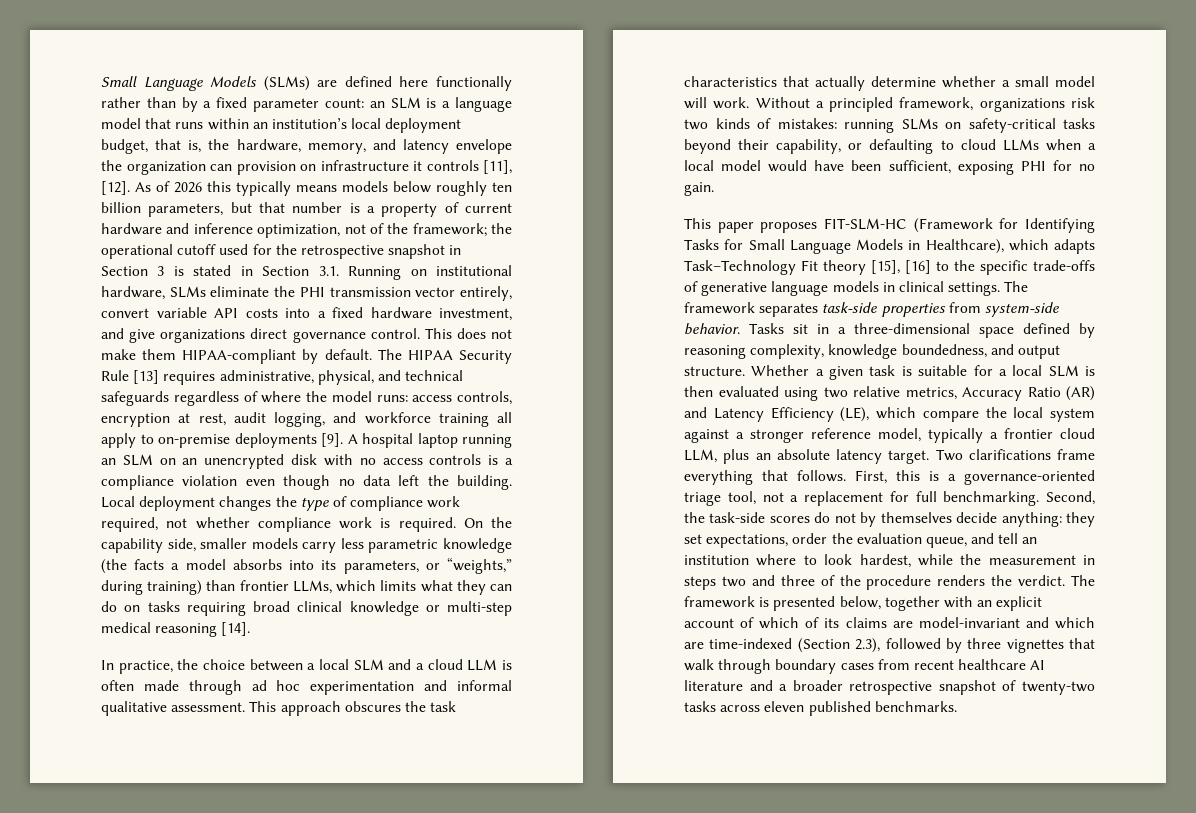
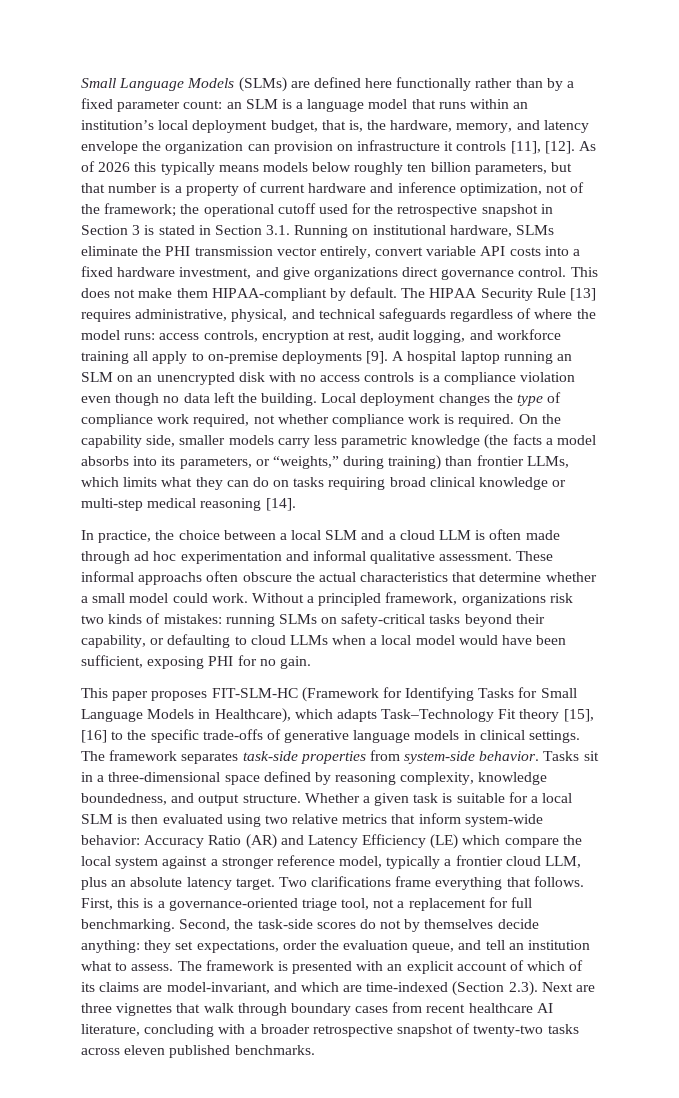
- This approach obscures the task characteristics that actually determine whether a small model will work.
+ These informal approachs often obscure the actual characteristics that determine whether a small model could work.
- Whether a given task is suitable for a local SLM is then evaluated using two relative metrics, Accuracy Ratio (AR) and Latency Efficiency (LE), which compare the local system against a stronger reference model, typically a frontier cloud LLM, plus an absolute latency target.
+ Whether a given task is suitable for a local SLM is then evaluated using two relative metrics that inform system-wide behavior: Accuracy Ratio (AR) and Latency Efficiency (LE) which compare the local system against a stronger reference model, typically a frontier cloud LLM, plus an absolute latency target.
- Second, the task-side scores do not by themselves decide anything: they set expectations, order the evaluation queue, and tell an institution where to look hardest, while the measurement in steps two and three of the procedure renders the verdict.
+ Second, the task-side scores do not by themselves decide anything: they set expectations, order the evaluation queue, and tell an institution what to assess.
- The framework is presented below, together with an explicit account of which of its claims are model-invariant and which are time-indexed (Section 2.3), followed by three vignettes that walk through boundary cases from recent healthcare AI literature and a broader retrospective snapshot of twenty-two tasks across eleven published benchmarks.
+ The framework is presented with an explicit account of which of its claims are model-invariant, and which are time-indexed (Section 2.3). Next are three vignettes that walk through boundary cases from recent healthcare AI literature, concluding with a broader retrospective snapshot of twenty-two tasks across eleven published benchmarks.

